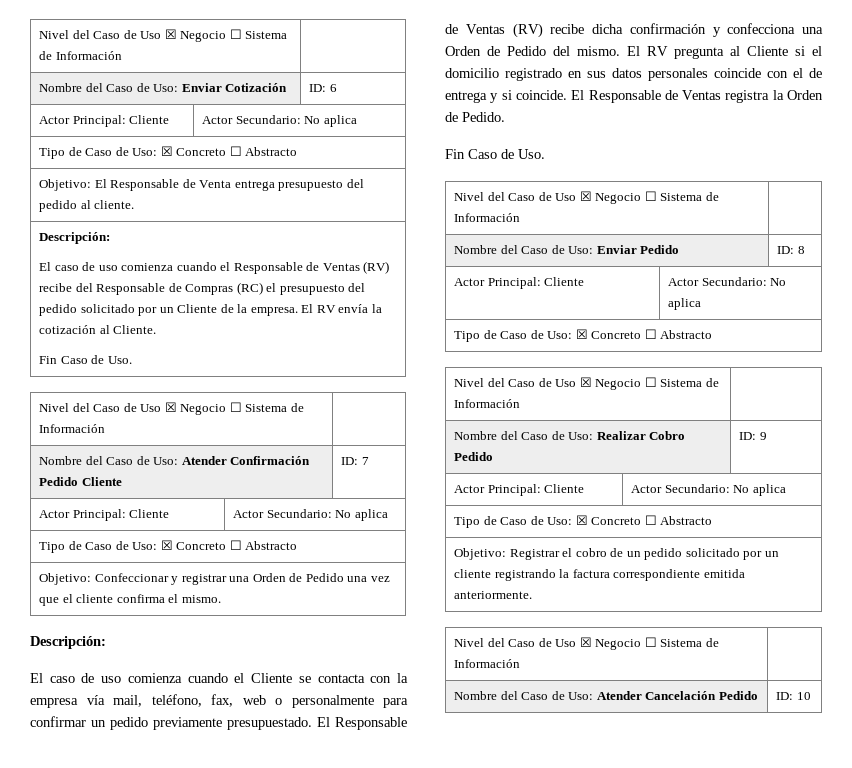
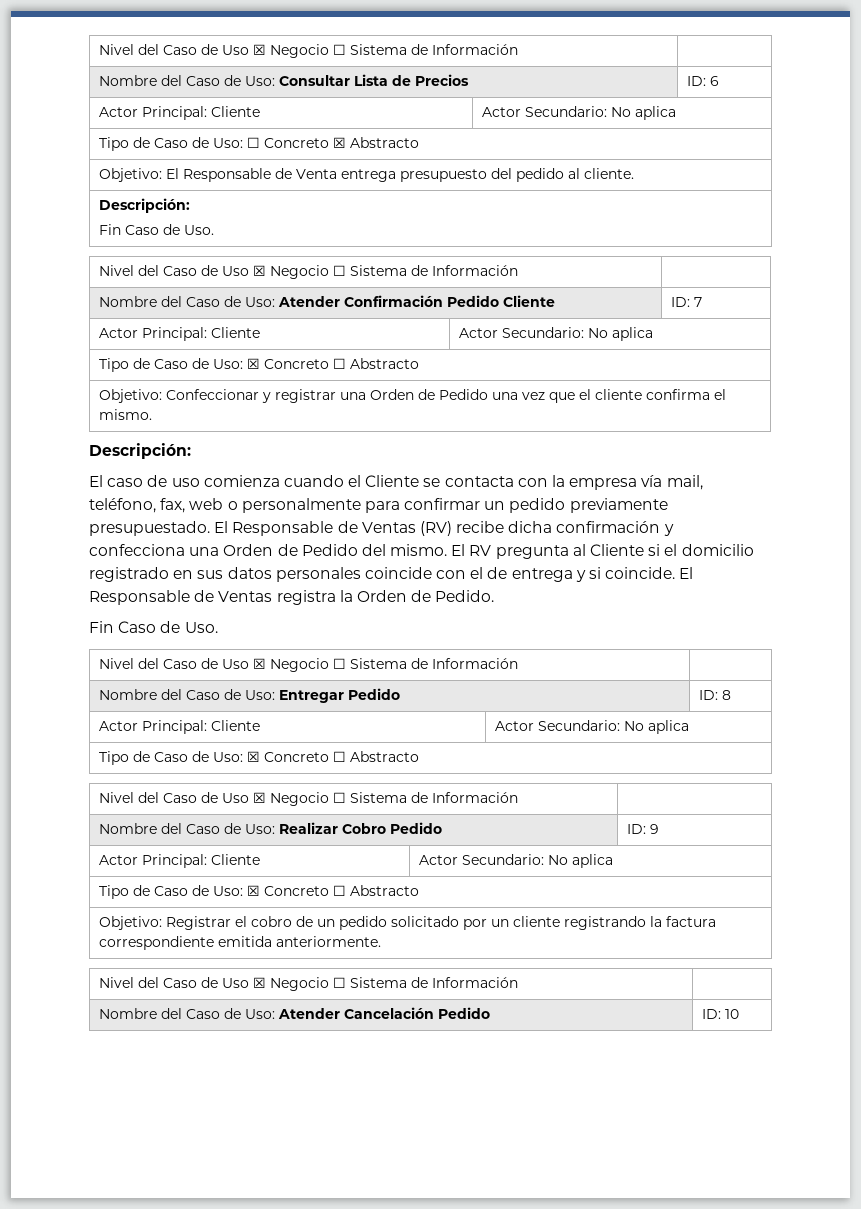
- Nombre del Caso de Uso: Enviar Cotización | ID: 6
+ Nombre del Caso de Uso: Consultar Lista de Precios | ID: 6
  Actor Principal: Cliente | Actor Secundario: No aplica
- Tipo de Caso de Uso: ☒ Concreto ☐ Abstracto
+ Tipo de Caso de Uso: ☐ Concreto ☒ Abstracto
  Objetivo: El Responsable de Venta entrega presupuesto del pedido al cliente.
  Descripción:
- El caso de uso comienza cuando el Responsable de Ventas (RV) recibe del Responsable de Compras (RC) el presupuesto del pedido solicitado por un Cliente de la empresa. El RV envía la cotización al Cliente.
- Nombre del Caso de Uso: Enviar Pedido | ID: 8
+ Nombre del Caso de Uso: Entregar Pedido | ID: 8

